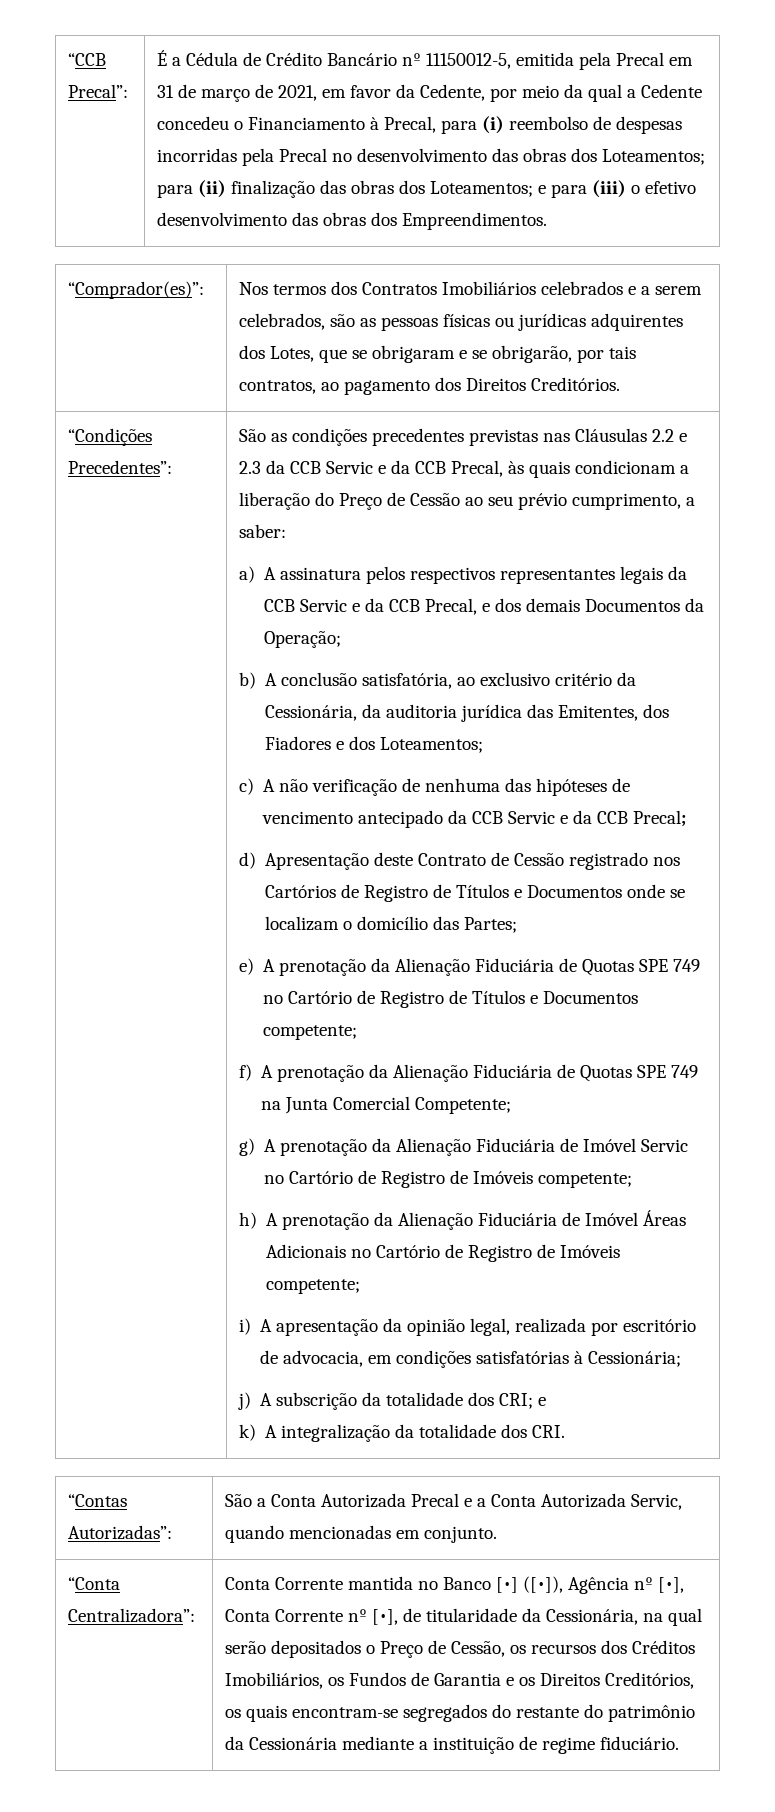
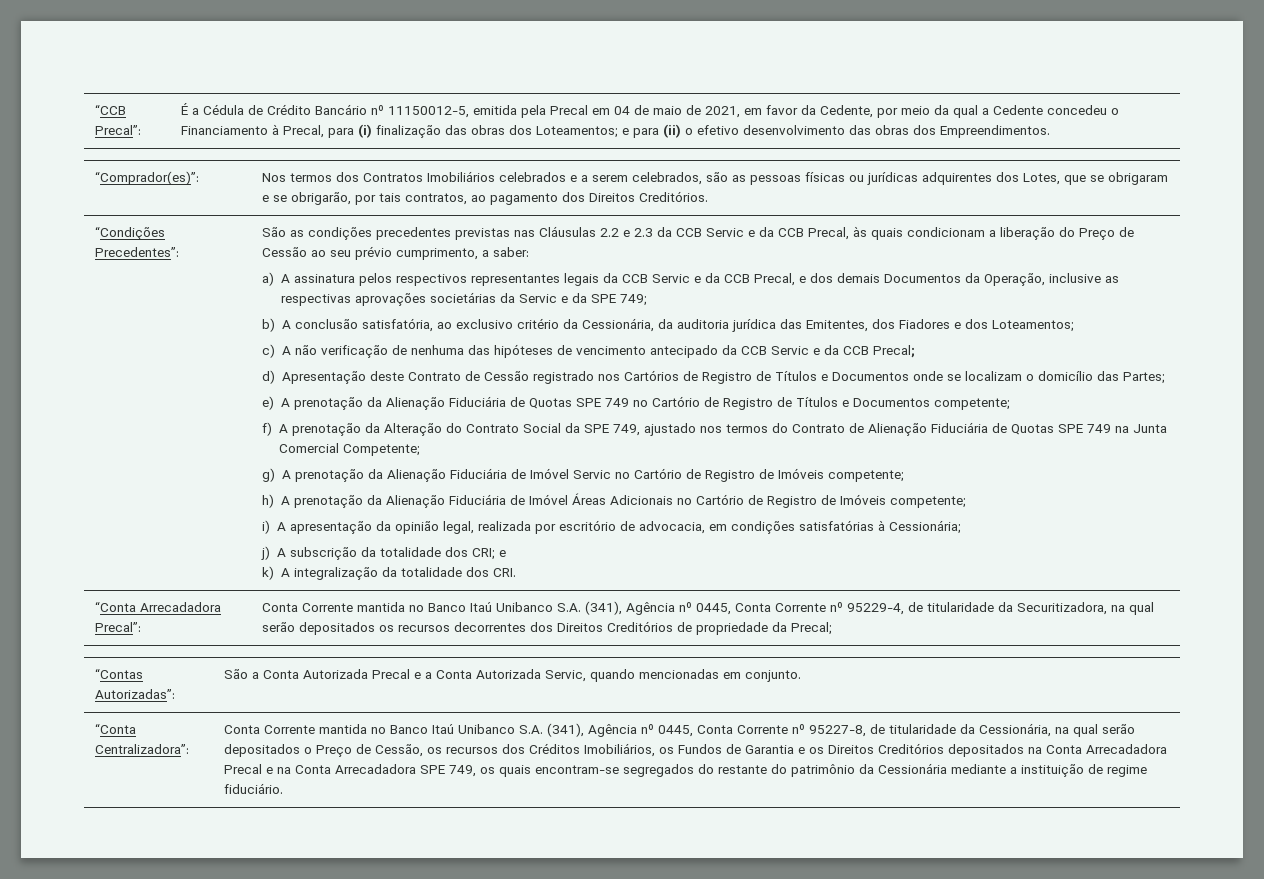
- É a Cédula de Crédito Bancário nº 11150012-5, emitida pela Precal em 31 de março de 2021, em favor da Cedente, por meio da qual a Cedente concedeu o Financiamento à Precal, para (i) reembolso de despesas incorridas pela Precal no desenvolvimento das obras dos Loteamentos; para (ii) finalização das obras dos Loteamentos; e para (iii) o efetivo desenvolvimento das obras dos Empreendimentos.
+ É a Cédula de Crédito Bancário nº 11150012-5, emitida pela Precal em 04 de maio de 2021, em favor da Cedente, por meio da qual a Cedente concedeu o Financiamento à Precal, para (i) finalização das obras dos Loteamentos; e para (ii) o efetivo desenvolvimento das obras dos Empreendimentos.
- a) A assinatura pelos respectivos representantes legais da CCB Servic e da CCB Precal, e dos demais Documentos da Operação;
+ a) A assinatura pelos respectivos representantes legais da CCB Servic e da CCB Precal, e dos demais Documentos da Operação, inclusive as respectivas aprovações societárias da Servic e da SPE 749;
- f) A prenotação da Alienação Fiduciária de Quotas SPE 749 na Junta Comercial Competente;
+ f) A prenotação da Alteração do Contrato Social da SPE 749, ajustado nos termos do Contrato de Alienação Fiduciária de Quotas SPE 749 na Junta Comercial Competente;
+ “Conta Arrecadadora Precal”: | Conta Corrente mantida no Banco Itaú Unibanco S.A. (341), Agência nº 0445, Conta Corrente nº 95229-4, de titularidade da Securitizadora, na qual serão depositados os recursos decorrentes dos Direitos Creditórios de propriedade da Precal;
- Conta Corrente mantida no Banco [•] ([•]), Agência nº [•], Conta Corrente nº [•], de titularidade da Cessionária, na qual serão depositados o Preço de Cessão, os recursos dos Créditos Imobiliários, os Fundos de Garantia e os Direitos Creditórios, os quais encontram-se segregados do restante do patrimônio da Cessionária mediante a instituição de regime fiduciário.
+ Conta Corrente mantida no Banco Itaú Unibanco S.A. (341), Agência nº 0445, Conta Corrente nº 95227-8, de titularidade da Cessionária, na qual serão depositados o Preço de Cessão, os recursos dos Créditos Imobiliários, os Fundos de Garantia e os Direitos Creditórios depositados na Conta Arrecadadora Precal e na Conta Arrecadadora SPE 749, os quais encontram-se segregados do restante do patrimônio da Cessionária mediante a instituição de regime fiduciário.

